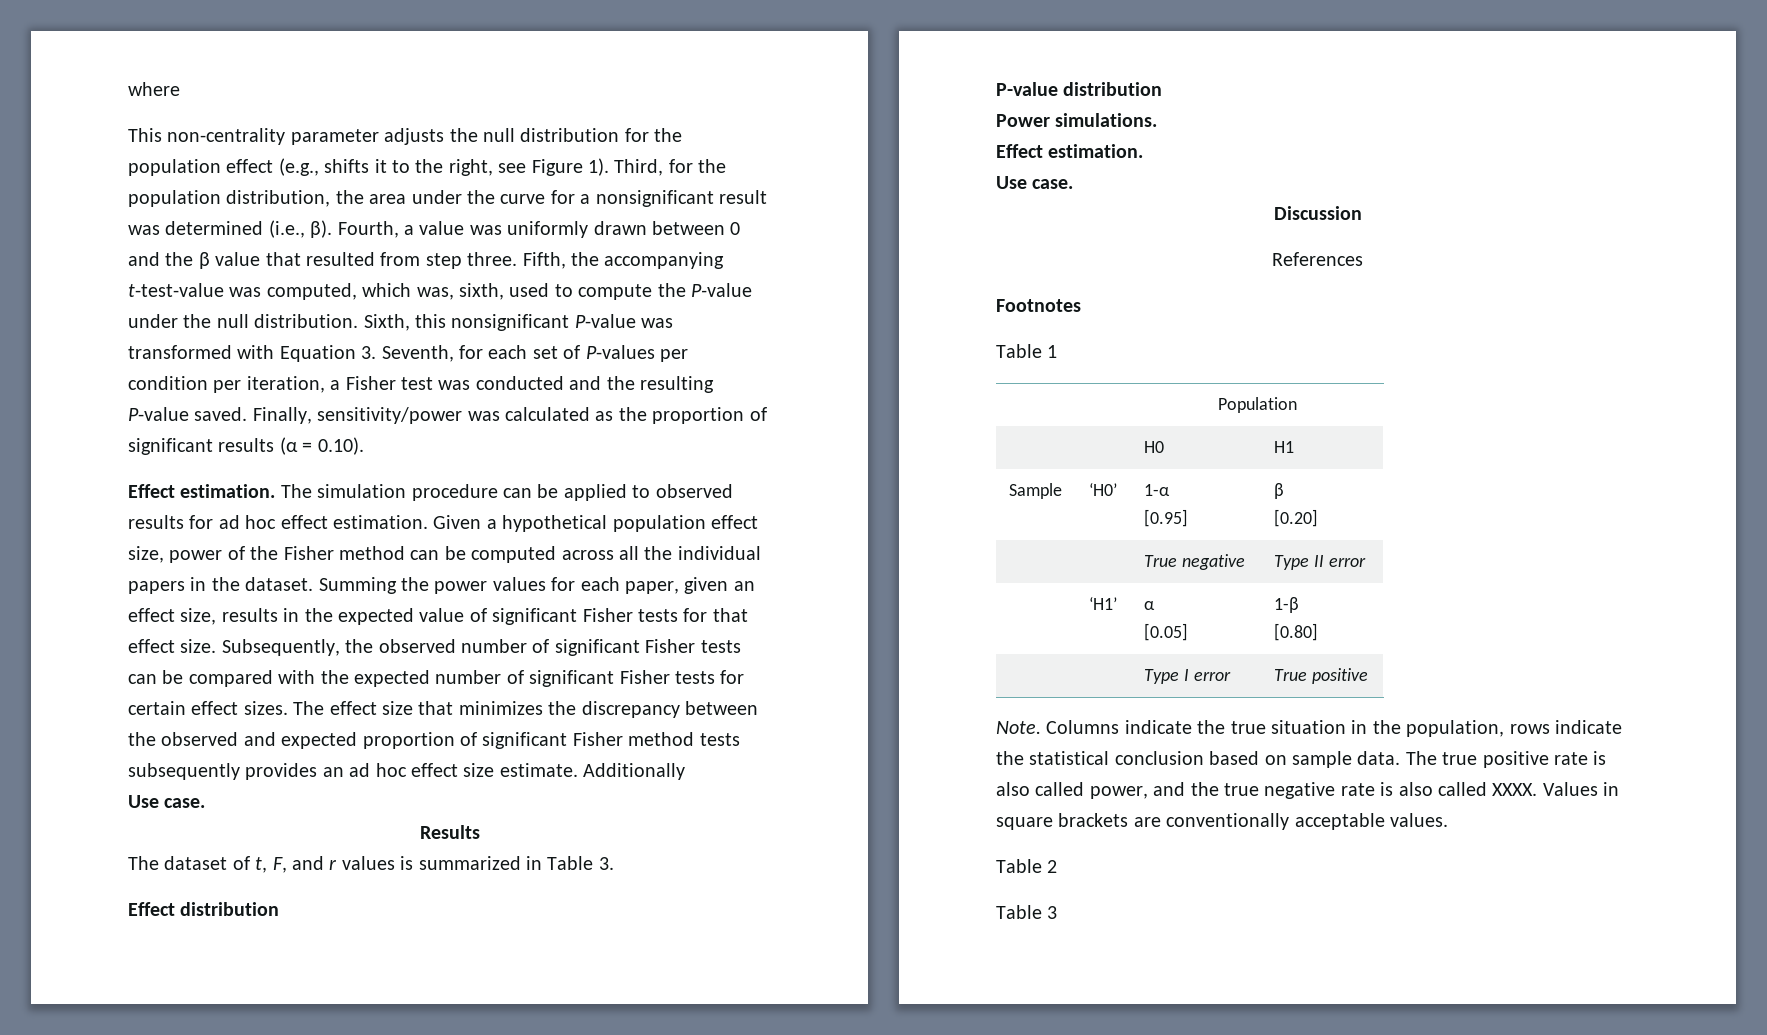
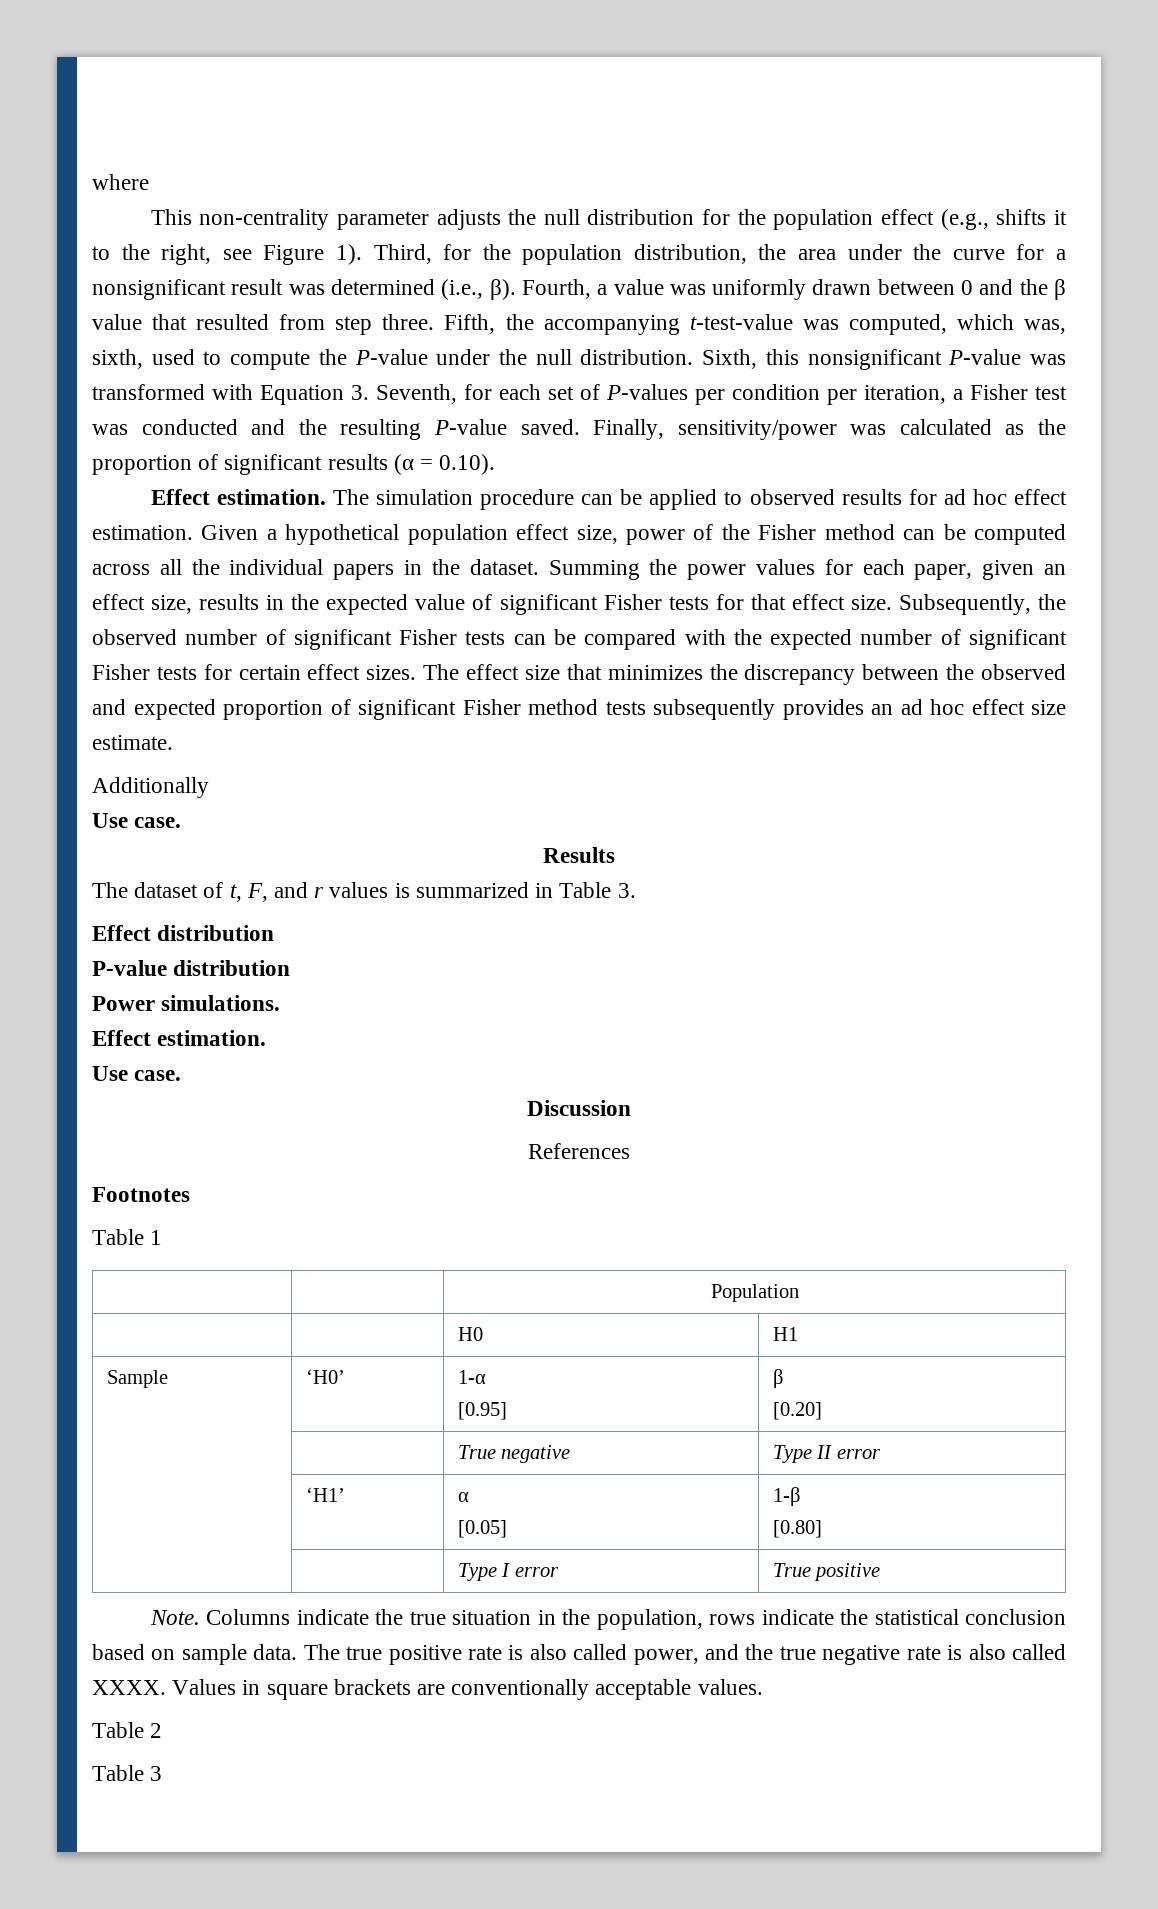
- The effect size that minimizes the discrepancy between the observed and expected proportion of significant Fisher method tests subsequently provides an ad hoc effect size estimate. Additionally
+ The effect size that minimizes the discrepancy between the observed and expected proportion of significant Fisher method tests subsequently provides an ad hoc effect size estimate.
+ Additionally

